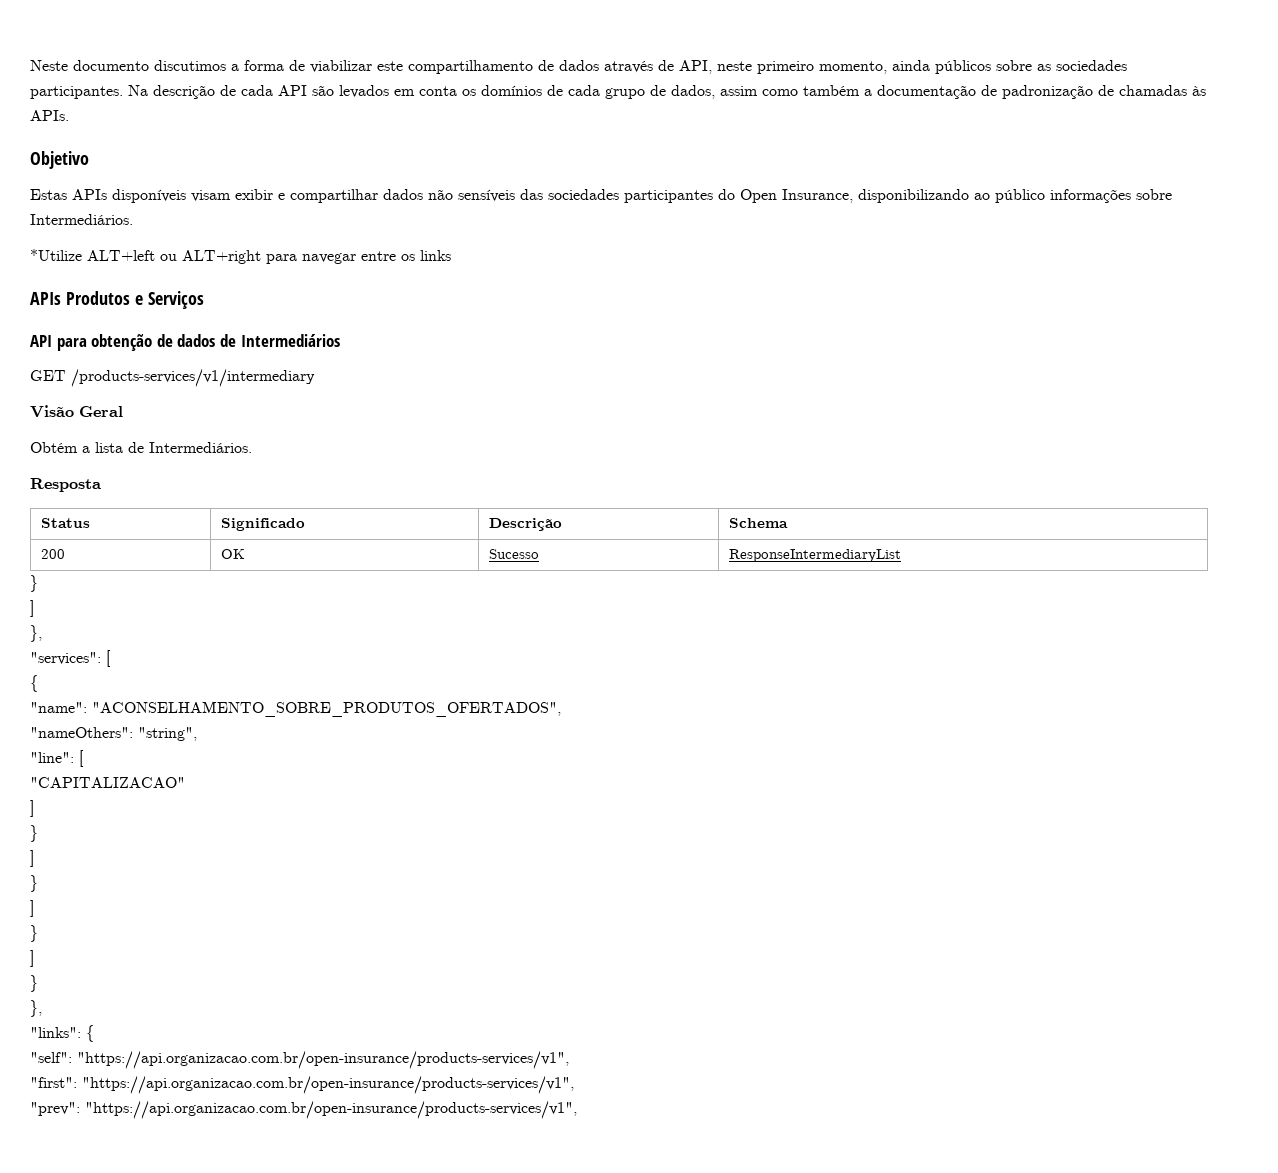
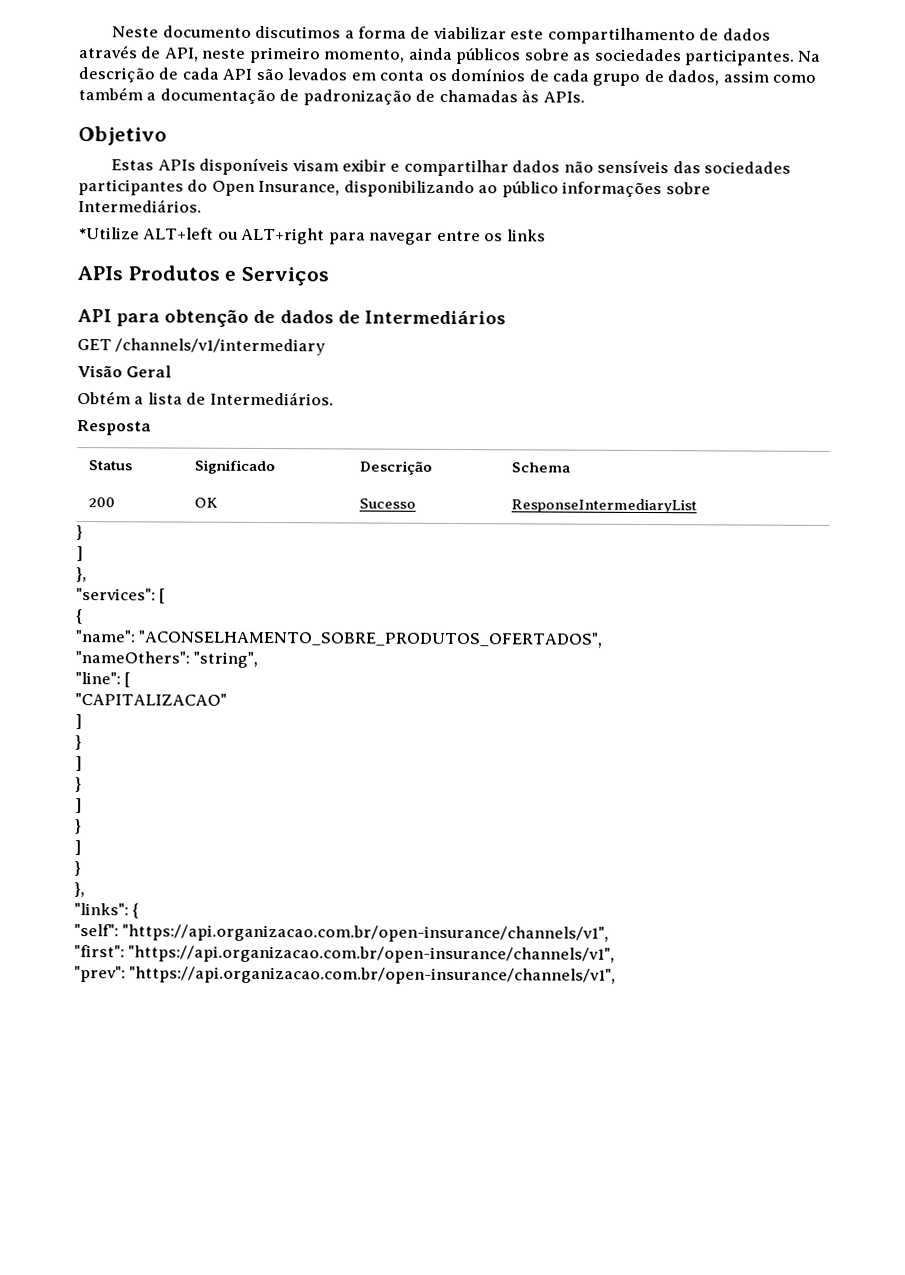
- GET /products-services/v1/intermediary
+ GET /channels/v1/intermediary
- "self": "https://api.organizacao.com.br/open-insurance/products-services/v1",
+ "self": "https://api.organizacao.com.br/open-insurance/channels/v1",
- "first": "https://api.organizacao.com.br/open-insurance/products-services/v1",
+ "first": "https://api.organizacao.com.br/open-insurance/channels/v1",
- "prev": "https://api.organizacao.com.br/open-insurance/products-services/v1",
+ "prev": "https://api.organizacao.com.br/open-insurance/channels/v1",

